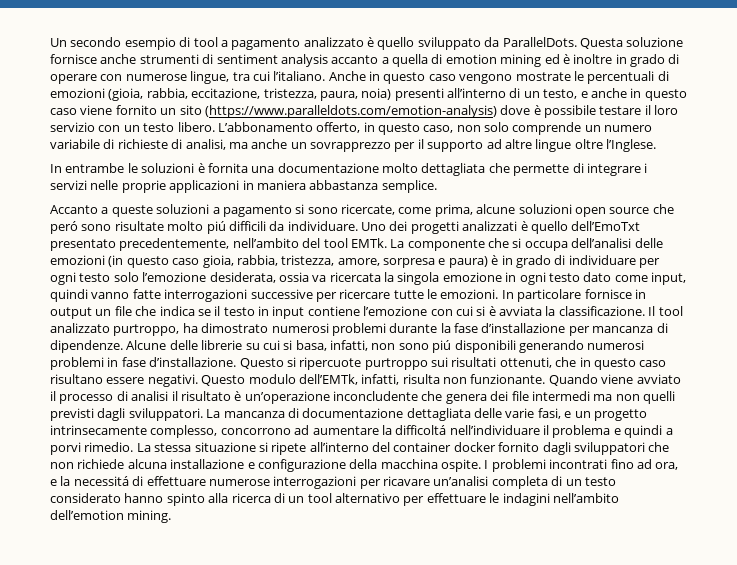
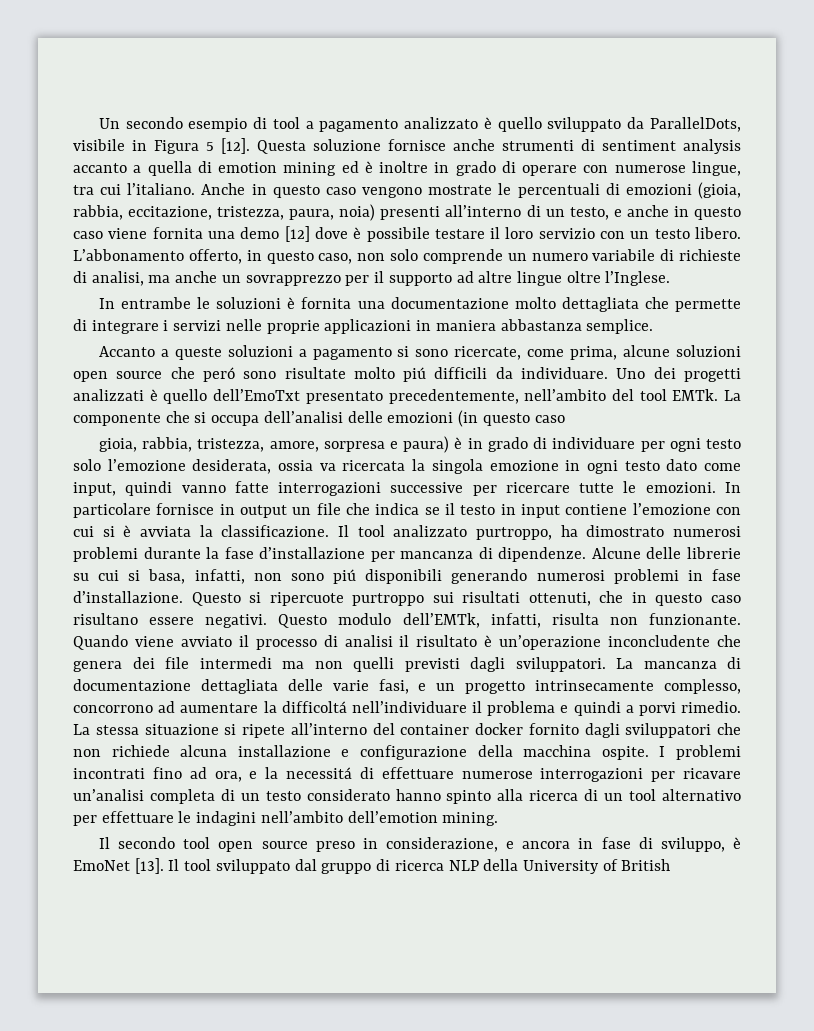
- Un secondo esempio di tool a pagamento analizzato è quello sviluppato da ParallelDots.
+ Un secondo esempio di tool a pagamento analizzato è quello sviluppato da ParallelDots, visibile in Figura 5 [12].
- Anche in questo caso vengono mostrate le percentuali di emozioni (gioia, rabbia, eccitazione, tristezza, paura, noia) presenti all’interno di un testo, e anche in questo caso viene fornito un sito (https://www.paralleldots.com/emotion-analysis) dove è possibile testare il loro servizio con un testo libero.
+ Anche in questo caso vengono mostrate le percentuali di emozioni (gioia, rabbia, eccitazione, tristezza, paura, noia) presenti all’interno di un testo, e anche in questo caso viene fornita una demo [12] dove è possibile testare il loro servizio con un testo libero.
- La componente che si occupa dell’analisi delle emozioni (in questo caso gioia, rabbia, tristezza, amore, sorpresa e paura) è in grado di individuare per ogni testo solo l’emozione desiderata, ossia va ricercata la singola emozione in ogni testo dato come input, quindi vanno fatte interrogazioni successive per ricercare tutte le emozioni.
+ La componente che si occupa dell’analisi delle emozioni (in questo caso
+ gioia, rabbia, tristezza, amore, sorpresa e paura) è in grado di individuare per ogni testo solo l’emozione desiderata, ossia va ricercata la singola emozione in ogni testo dato come input, quindi vanno fatte interrogazioni successive per ricercare tutte le emozioni.
+ Il secondo tool open source preso in considerazione, e ancora in fase di sviluppo, è EmoNet [13]. Il tool sviluppato dal gruppo di ricerca NLP della University of British

